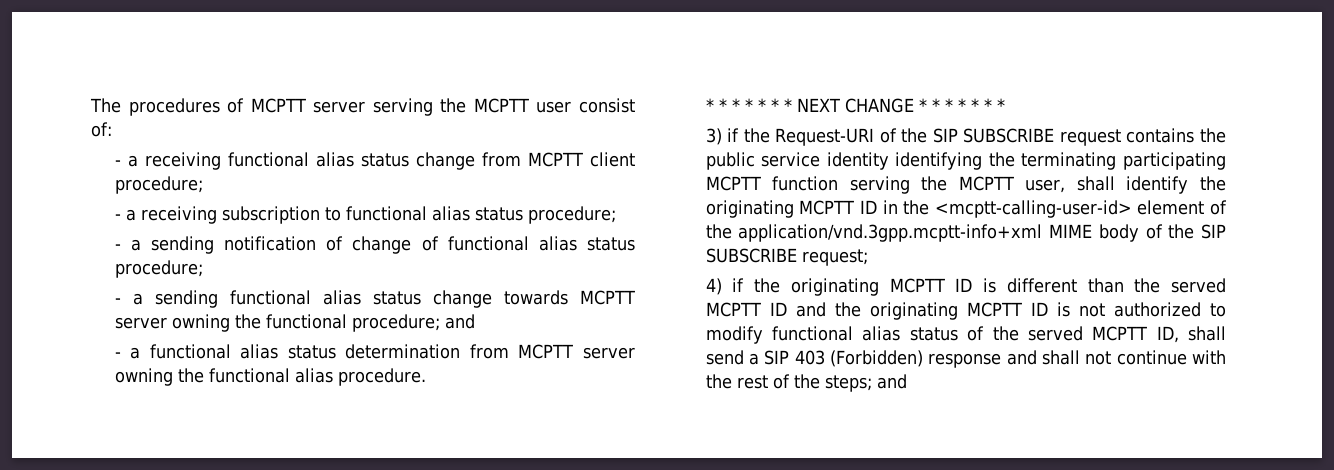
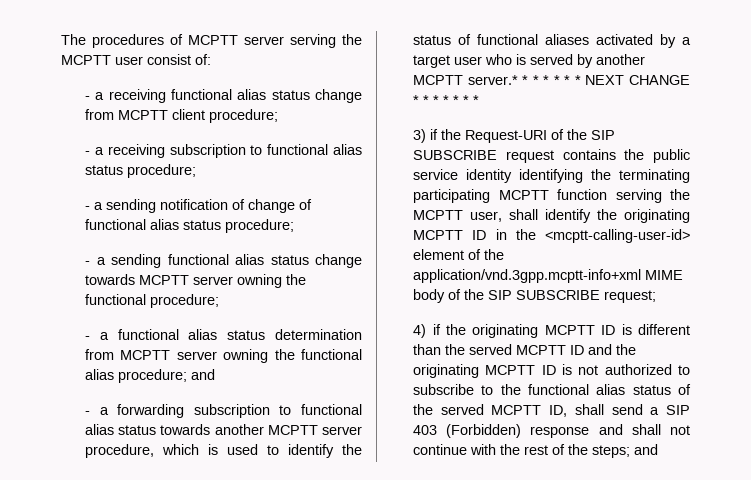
- - a sending functional alias status change towards MCPTT server owning the functional procedure; and
+ - a sending functional alias status change towards MCPTT server owning the functional procedure;
- - a functional alias status determination from MCPTT server owning the functional alias procedure.
- * * * * * * * NEXT CHANGE * * * * * * *
+ - a functional alias status determination from MCPTT server owning the functional alias procedure; and
+ - a forwarding subscription to functional alias status towards another MCPTT server procedure, which is used to identify the status of functional aliases activated by a target user who is served by another MCPTT server.* * * * * * * NEXT CHANGE * * * * * * *
- 4) if the originating MCPTT ID is different than the served MCPTT ID and the originating MCPTT ID is not authorized to modify functional alias status of the served MCPTT ID, shall send a SIP 403 (Forbidden) response and shall not continue with the rest of the steps; and
+ 4) if the originating MCPTT ID is different than the served MCPTT ID and the originating MCPTT ID is not authorized to subscribe to the functional alias status of the served MCPTT ID, shall send a SIP 403 (Forbidden) response and shall not continue with the rest of the steps; and

